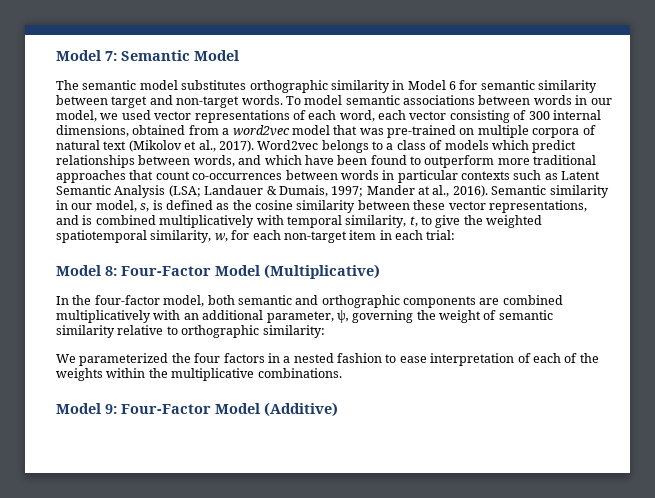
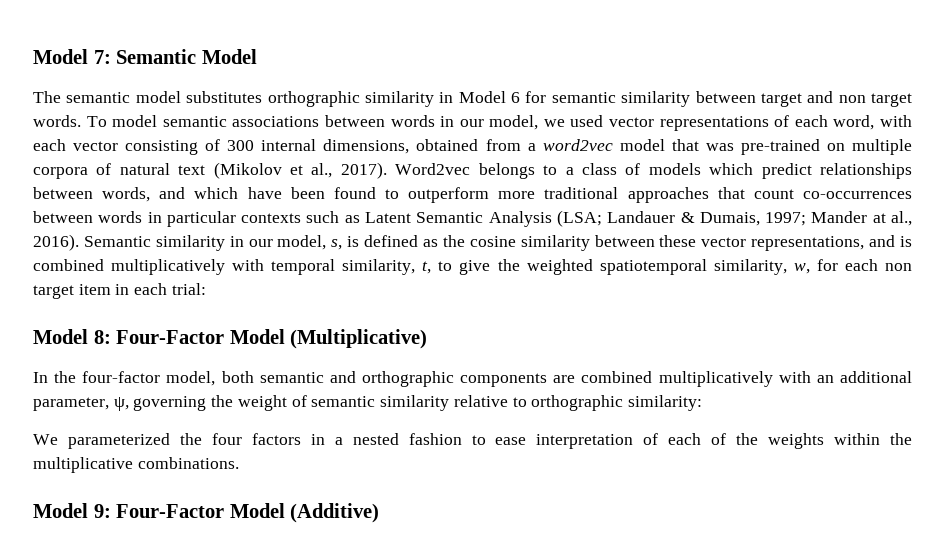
- The semantic model substitutes orthographic similarity in Model 6 for semantic similarity between target and non-target words.
+ The semantic model substitutes orthographic similarity in Model 6 for semantic similarity between target and non target words.
- To model semantic associations between words in our model, we used vector representations of each word, each vector consisting of 300 internal dimensions, obtained from a word2vec model that was pre-trained on multiple corpora of natural text (Mikolov et al., 2017).
+ To model semantic associations between words in our model, we used vector representations of each word, with each vector consisting of 300 internal dimensions, obtained from a word2vec model that was pre-trained on multiple corpora of natural text (Mikolov et al., 2017).
- Semantic similarity in our model, s, is defined as the cosine similarity between these vector representations, and is combined multiplicatively with temporal similarity, t, to give the weighted spatiotemporal similarity, w, for each non-target item in each trial:
+ Semantic similarity in our model, s, is defined as the cosine similarity between these vector representations, and is combined multiplicatively with temporal similarity, t, to give the weighted spatiotemporal similarity, w, for each non target item in each trial:

